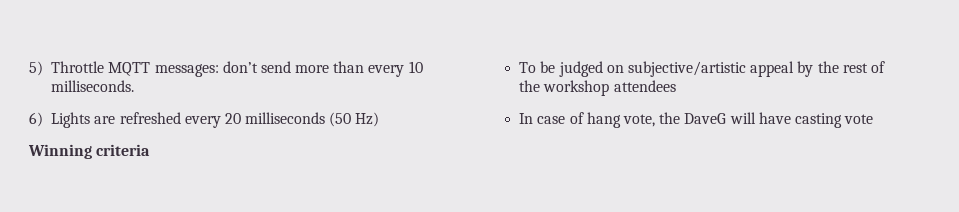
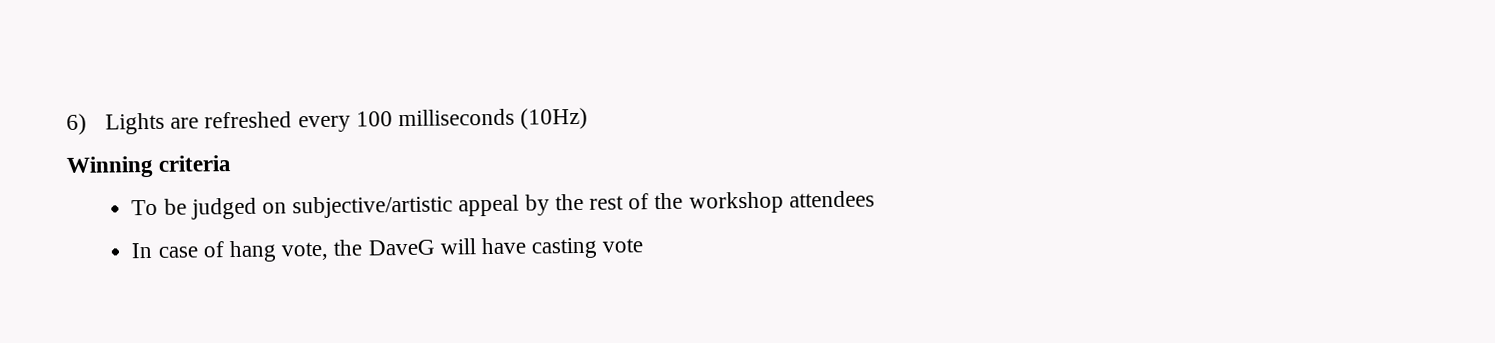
- 5) Throttle MQTT messages: don’t send more than every 10 milliseconds.
- 6) Lights are refreshed every 20 milliseconds (50 Hz)
+ 6) Lights are refreshed every 100 milliseconds (10Hz)

